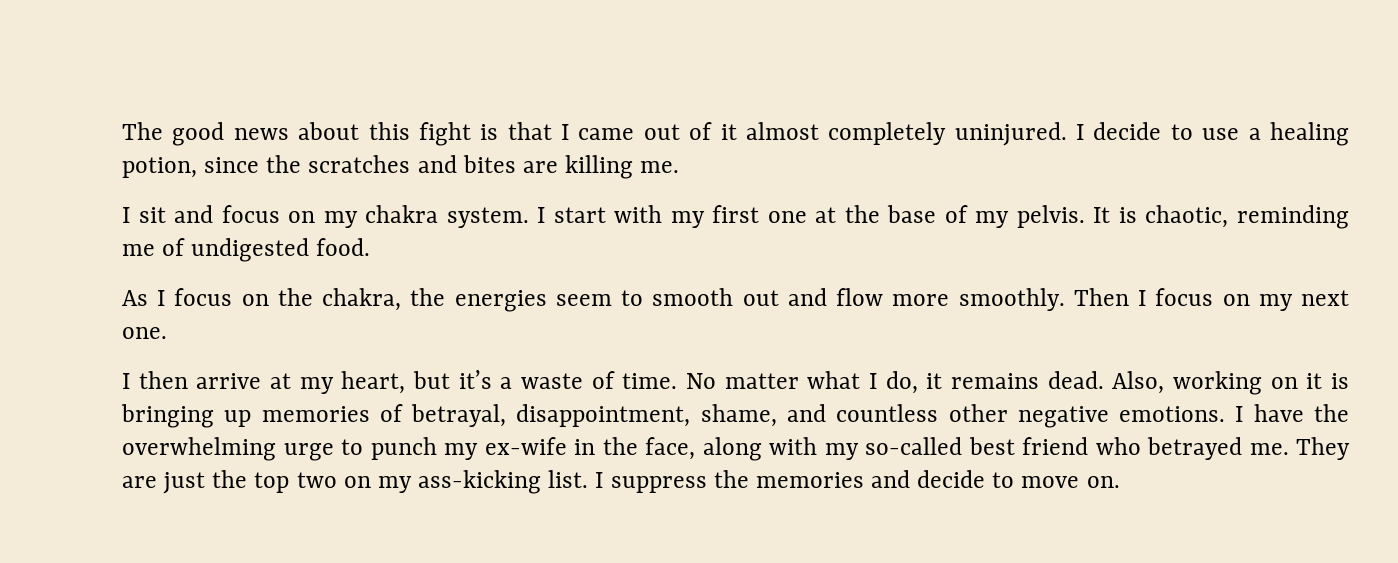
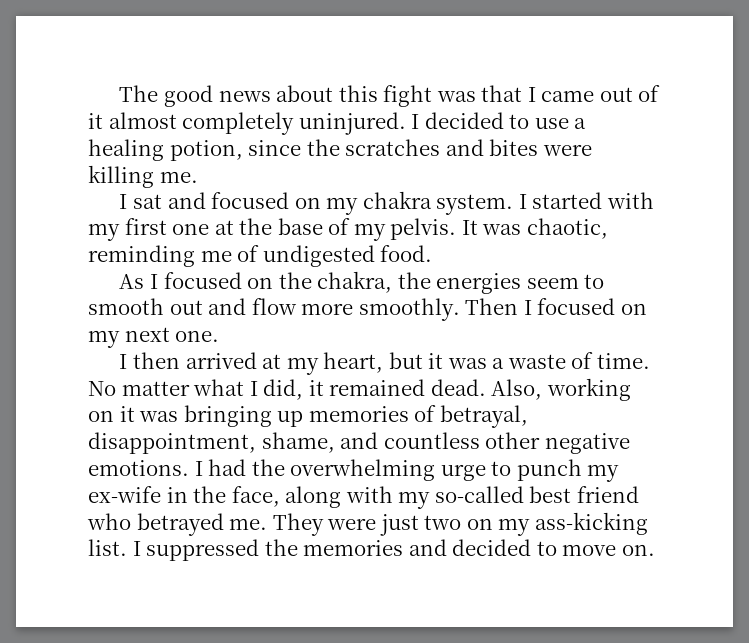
- The good news about this fight is that I came out of it almost completely uninjured.
+ The good news about this fight was that I came out of it almost completely uninjured.
- I decide to use a healing potion, since the scratches and bites are killing me.
+ I decided to use a healing potion, since the scratches and bites were killing me.
- I sit and focus on my chakra system.
+ I sat and focused on my chakra system.
- I start with my first one at the base of my pelvis.
+ I started with my first one at the base of my pelvis.
- It is chaotic, reminding me of undigested food.
+ It was chaotic, reminding me of undigested food.
- As I focus on the chakra, the energies seem to smooth out and flow more smoothly.
+ As I focused on the chakra, the energies seem to smooth out and flow more smoothly.
- Then I focus on my next one.
+ Then I focused on my next one.
- I then arrive at my heart, but it’s a waste of time.
+ I then arrived at my heart, but it was a waste of time.
- No matter what I do, it remains dead.
+ No matter what I did, it remained dead.
- Also, working on it is bringing up memories of betrayal, disappointment, shame, and countless other negative emotions.
+ Also, working on it was bringing up memories of betrayal, disappointment, shame, and countless other negative emotions.
- I have the overwhelming urge to punch my ex-wife in the face, along with my so-called best friend who betrayed me.
+ I had the overwhelming urge to punch my ex-wife in the face, along with my so-called best friend who betrayed me.
- They are just the top two on my ass-kicking list.
+ They were just two on my ass-kicking list.
- I suppress the memories and decide to move on.
+ I suppressed the memories and decided to move on.

